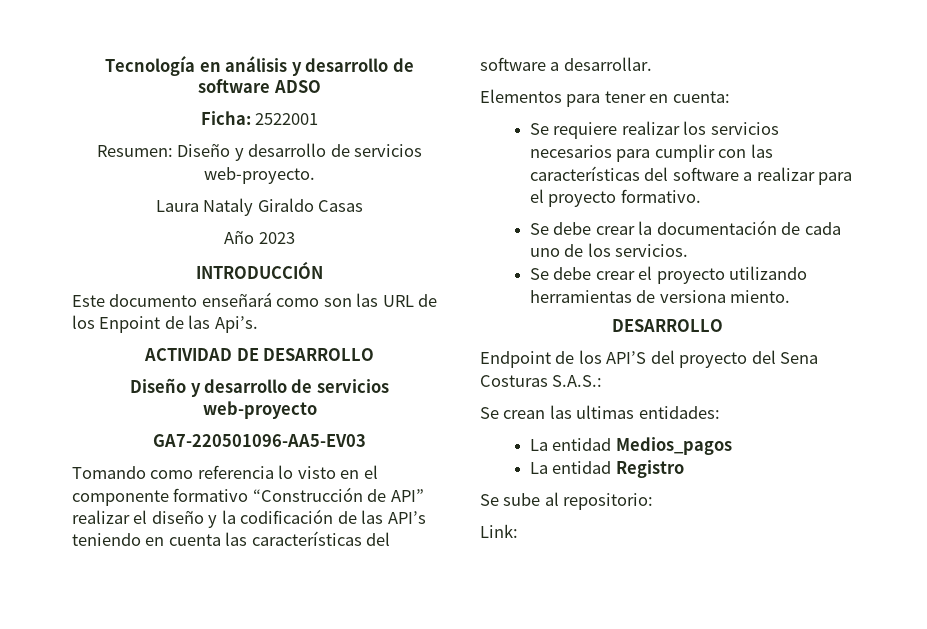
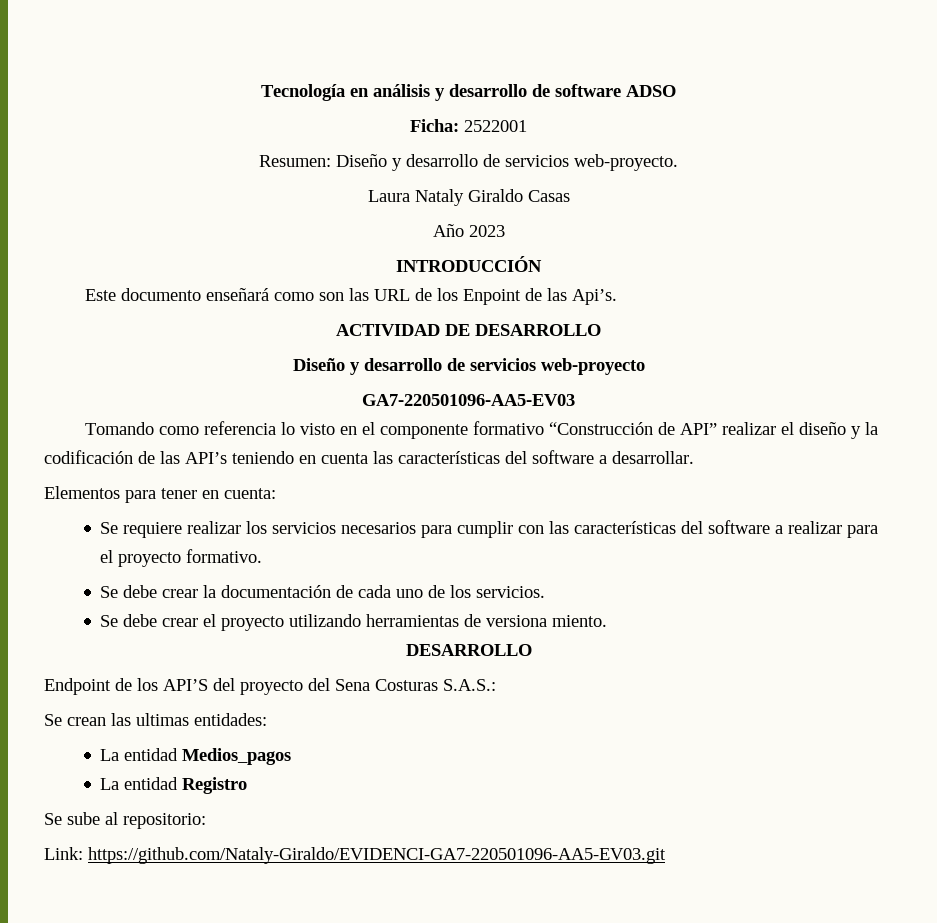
- Link:
+ Link: https://github.com/Nataly-Giraldo/EVIDENCI-GA7-220501096-AA5-EV03.git

